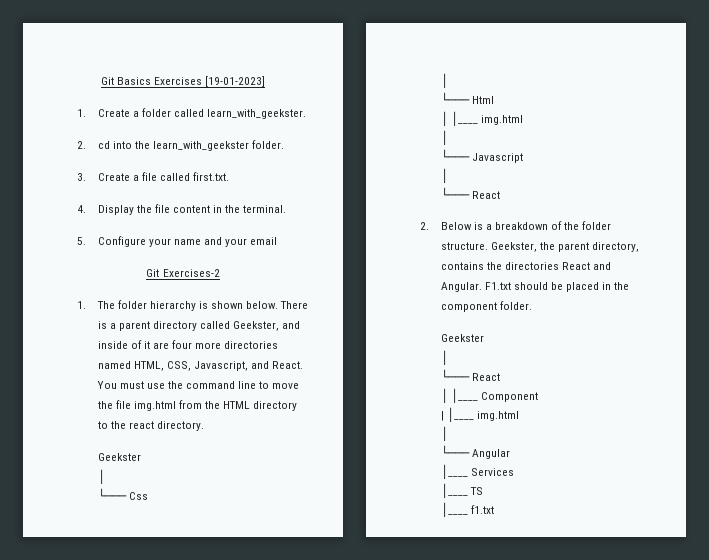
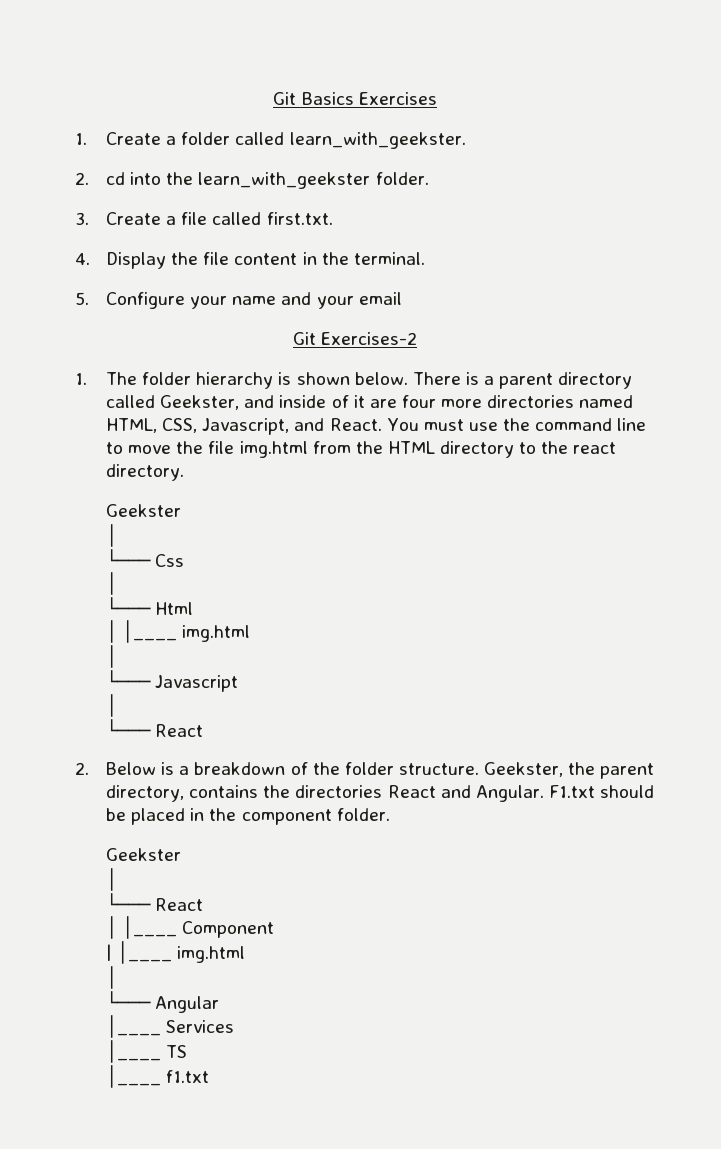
- Git Basics Exercises [19-01-2023]
+ Git Basics Exercises

